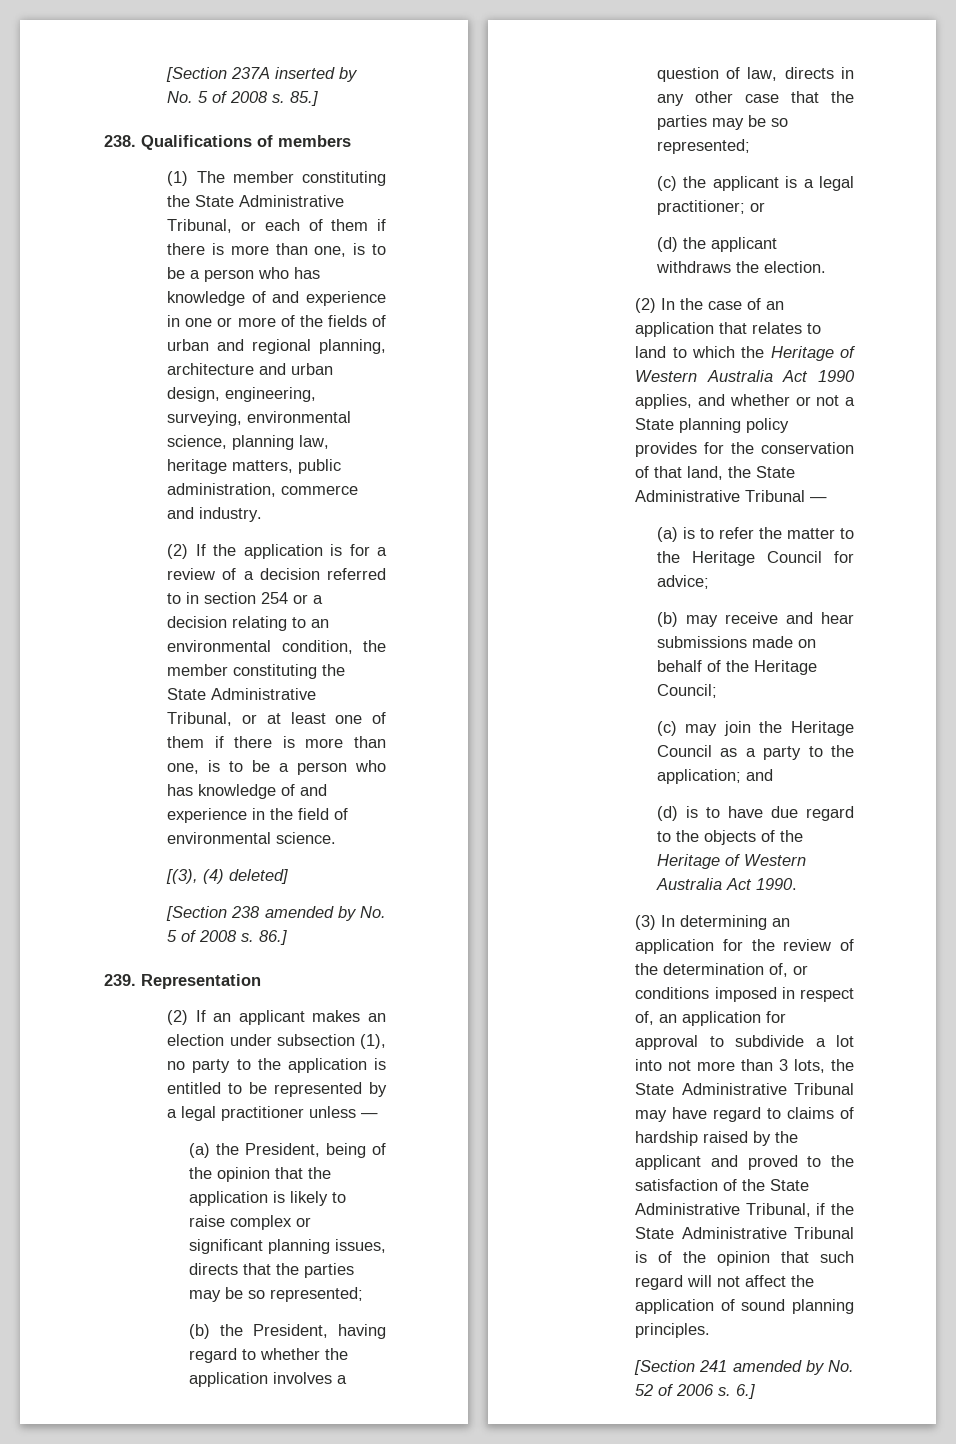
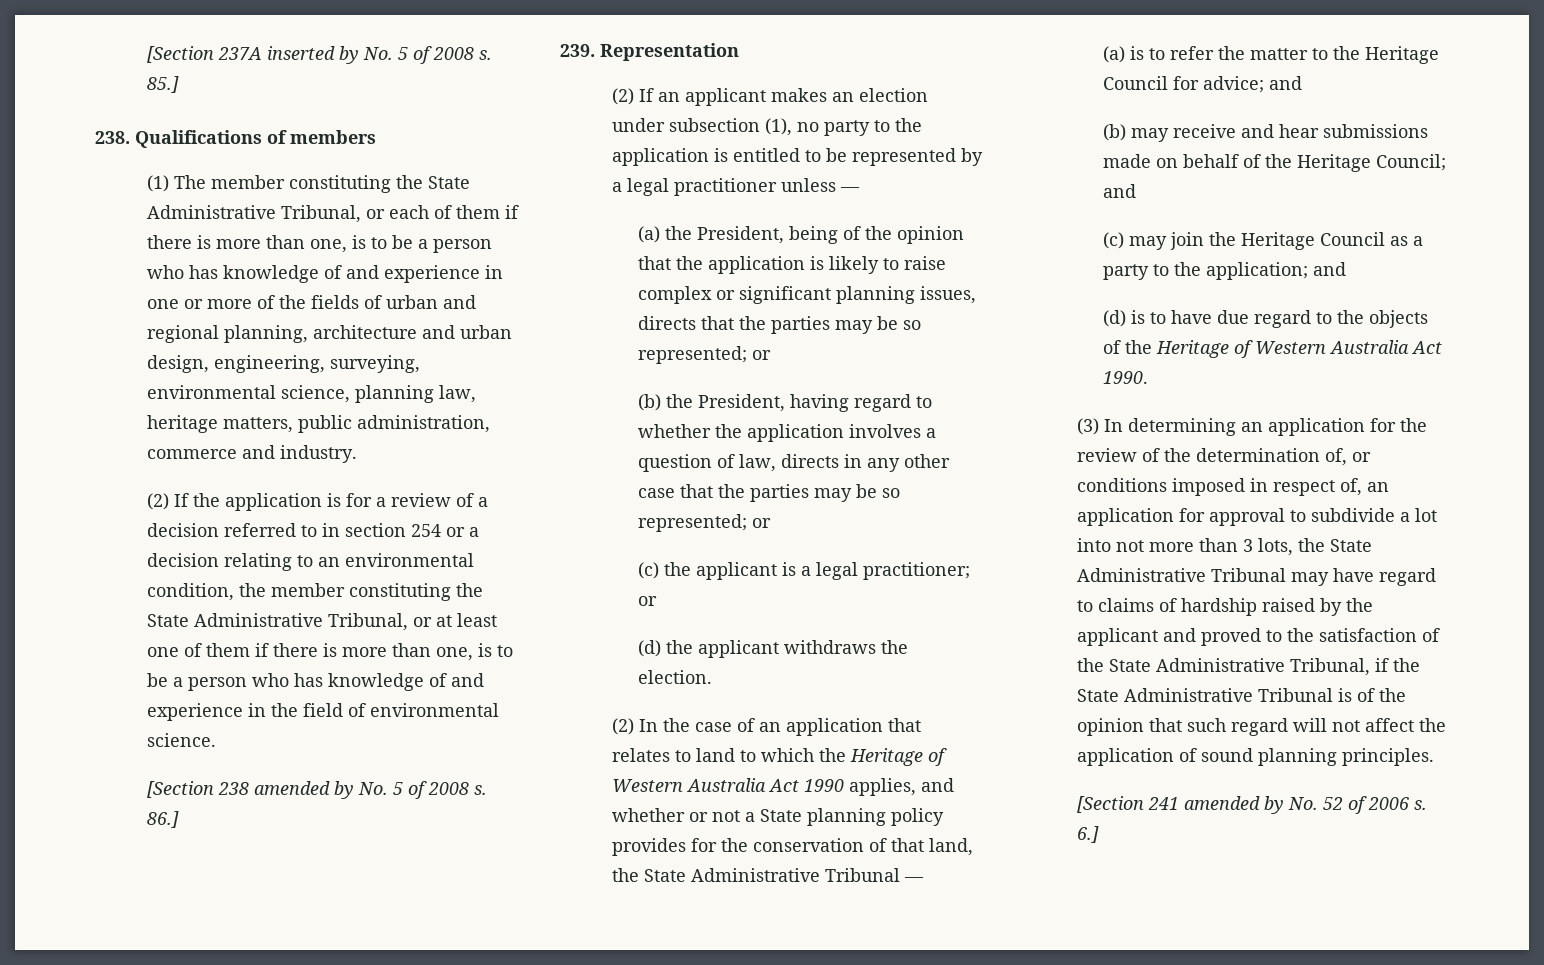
- [(3), (4) deleted]
- (a) the President, being of the opinion that the application is likely to raise complex or significant planning issues, directs that the parties may be so represented;
+ (a) the President, being of the opinion that the application is likely to raise complex or significant planning issues, directs that the parties may be so represented; or
- (b) the President, having regard to whether the application involves a question of law, directs in any other case that the parties may be so represented;
+ (b) the President, having regard to whether the application involves a question of law, directs in any other case that the parties may be so represented; or
- (a) is to refer the matter to the Heritage Council for advice;
+ (a) is to refer the matter to the Heritage Council for advice; and
- (b) may receive and hear submissions made on behalf of the Heritage Council;
+ (b) may receive and hear submissions made on behalf of the Heritage Council; and

